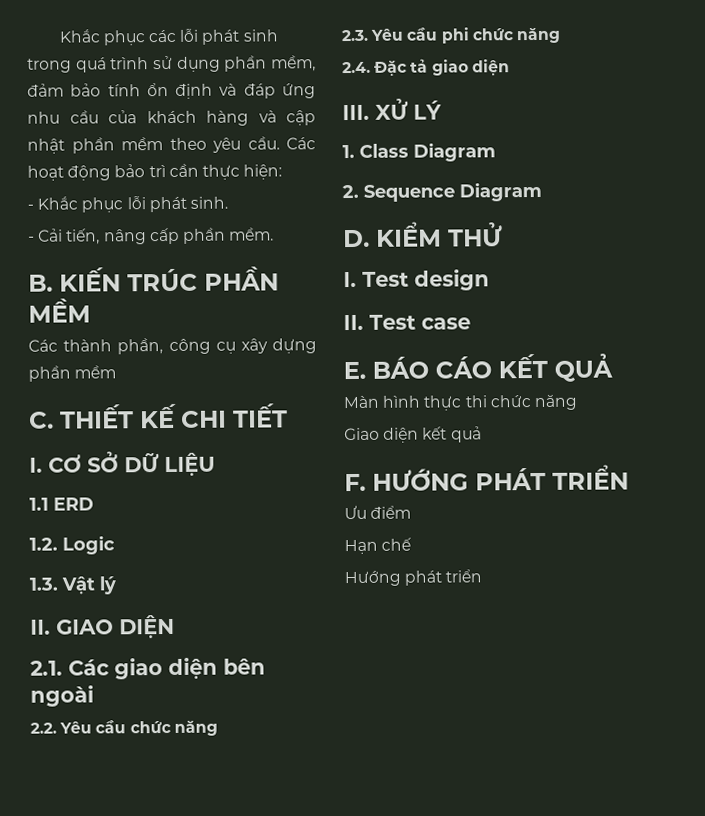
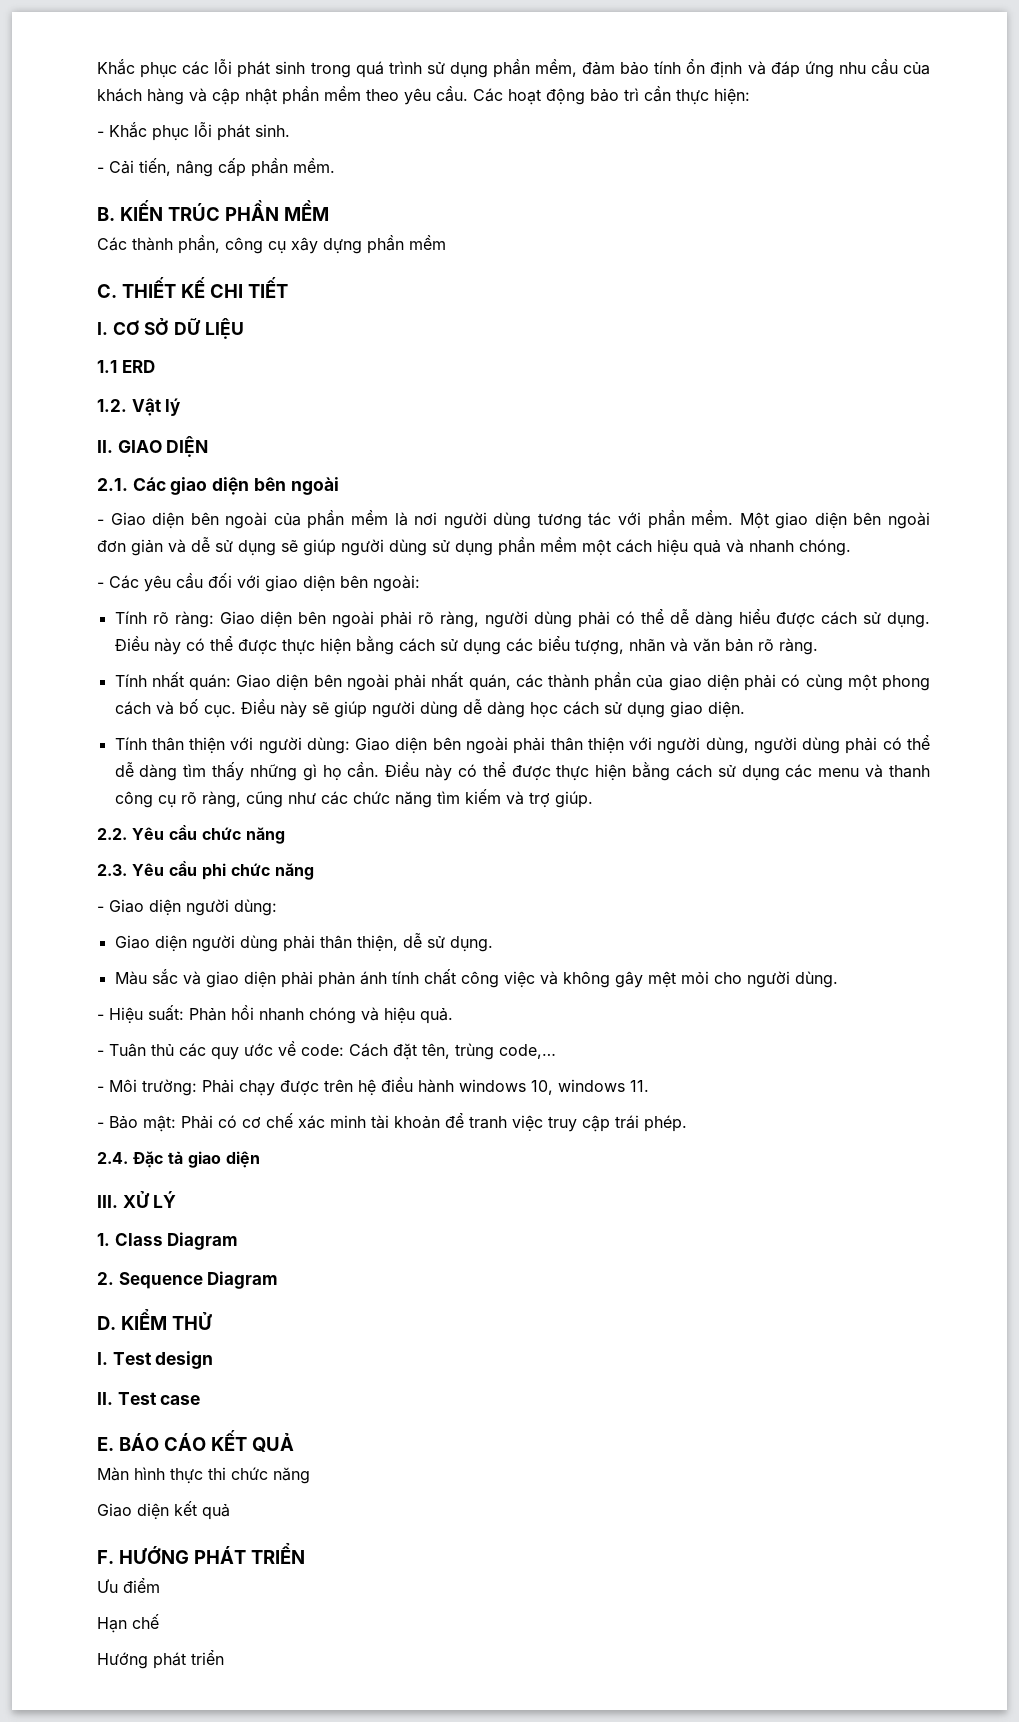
- 1.2. Logic
- 1.3. Vật lý
+ 1.2. Vật lý
+ - Giao diện bên ngoài của phần mềm là nơi người dùng tương tác với phần mềm. Một giao diện bên ngoài đơn giản và dễ sử dụng sẽ giúp người dùng sử dụng phần mềm một cách hiệu quả và nhanh chóng.
+ - Các yêu cầu đối với giao diện bên ngoài:
+ Tính rõ ràng: Giao diện bên ngoài phải rõ ràng, người dùng phải có thể dễ dàng hiểu được cách sử dụng. Điều này có thể được thực hiện bằng cách sử dụng các biểu tượng, nhãn và văn bản rõ ràng.
+ Tính nhất quán: Giao diện bên ngoài phải nhất quán, các thành phần của giao diện phải có cùng một phong cách và bố cục. Điều này sẽ giúp người dùng dễ dàng học cách sử dụng giao diện.
+ Tính thân thiện với người dùng: Giao diện bên ngoài phải thân thiện với người dùng, người dùng phải có thể dễ dàng tìm thấy những gì họ cần. Điều này có thể được thực hiện bằng cách sử dụng các menu và thanh công cụ rõ ràng, cũng như các chức năng tìm kiếm và trợ giúp.
+ - Giao diện người dùng:
+ Giao diện người dùng phải thân thiện, dễ sử dụng.
+ Màu sắc và giao diện phải phản ánh tính chất công việc và không gây mệt mỏi cho người dùng.
+ - Hiệu suất: Phản hồi nhanh chóng và hiệu quả.
+ - Tuân thủ các quy ước về code: Cách đặt tên, trùng code,…
+ - Môi trường: Phải chạy được trên hệ điều hành windows 10, windows 11.
+ - Bảo mật: Phải có cơ chế xác minh tài khoản để tranh việc truy cập trái phép.

